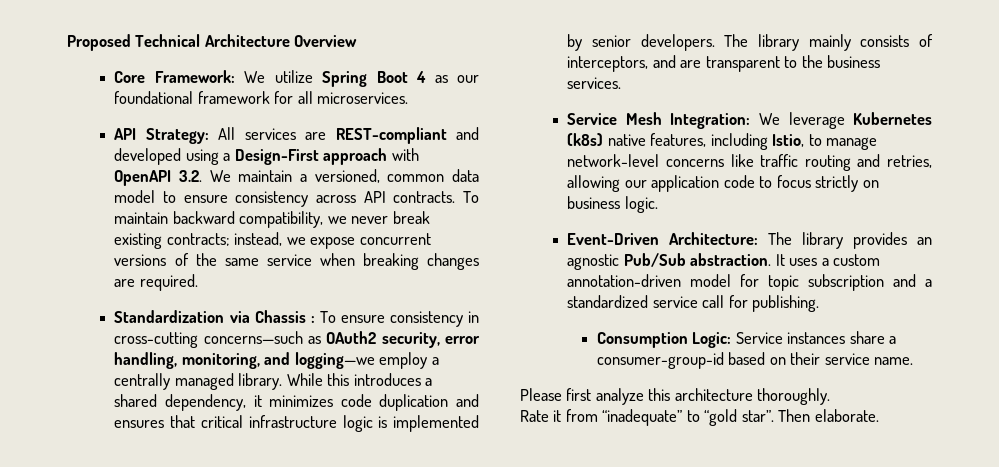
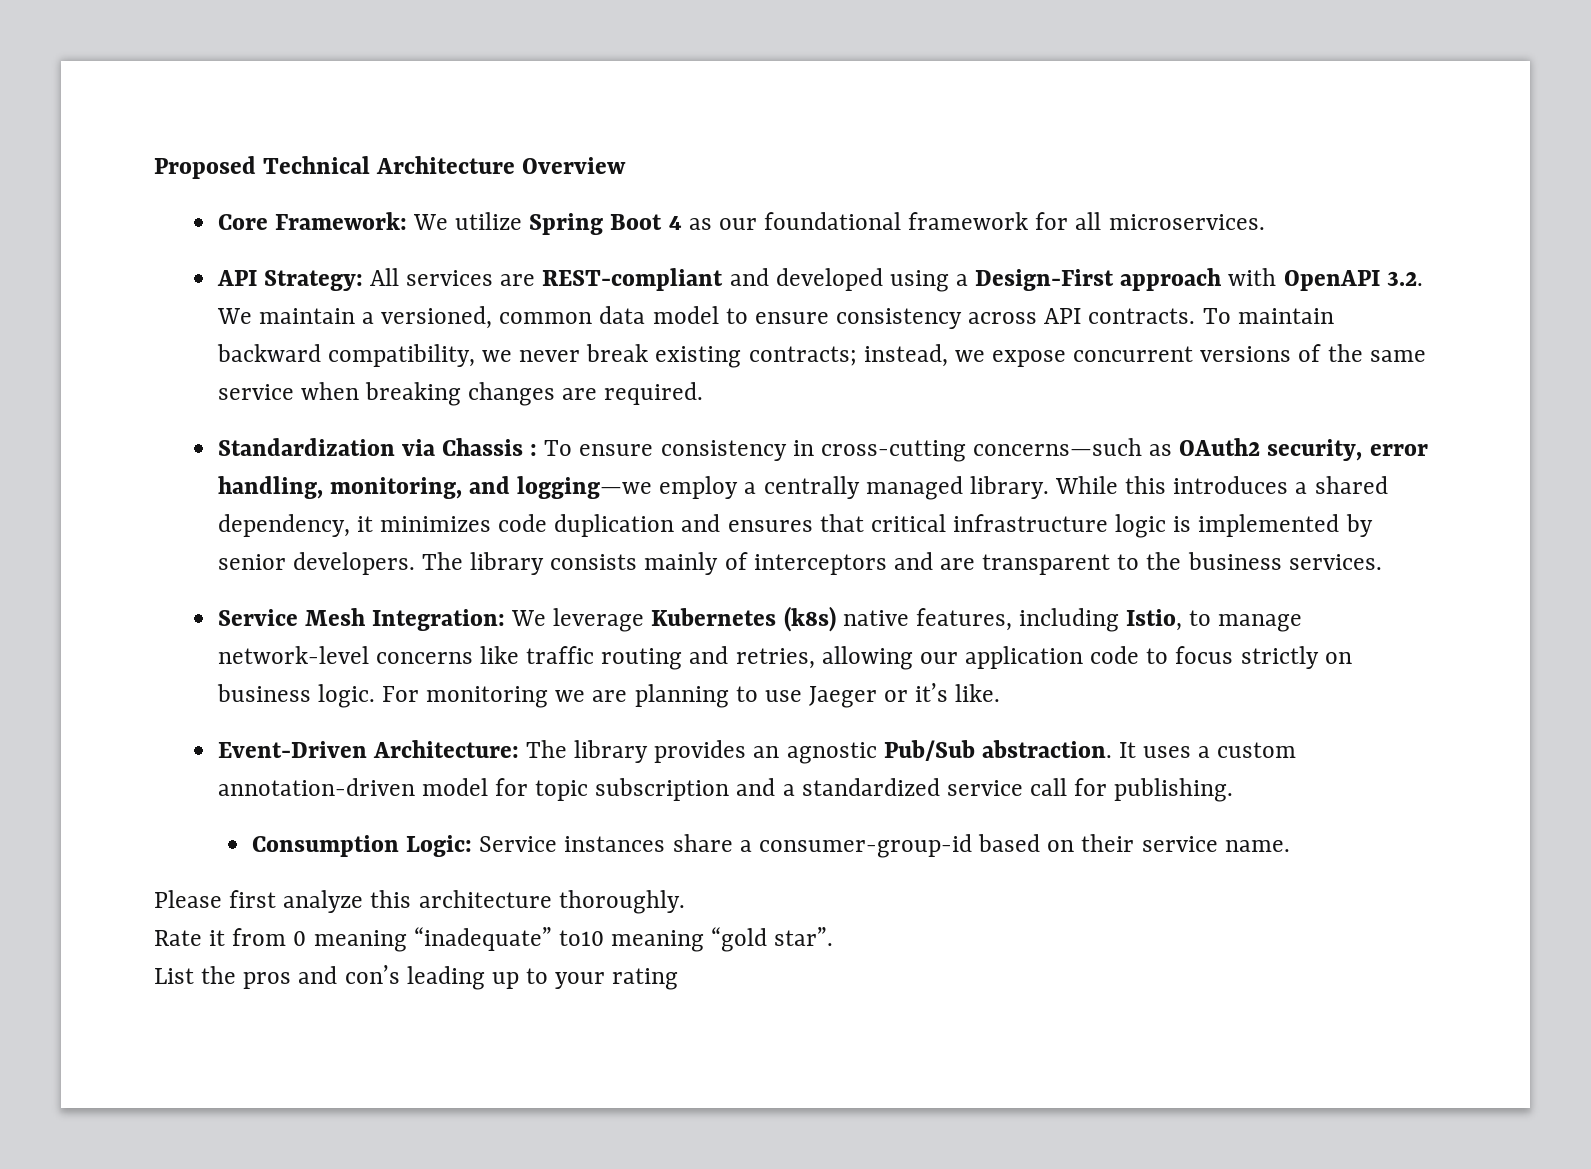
- The library mainly consists of interceptors, and are transparent to the business services.
+ The library consists mainly of interceptors and are transparent to the business services.
+ For monitoring we are planning to use Jaeger or it’s like.
- Rate it from “inadequate” to “gold star”. Then elaborate.
+ Rate it from 0 meaning “inadequate” to10 meaning “gold star”.
+ List the pros and con’s leading up to your rating

